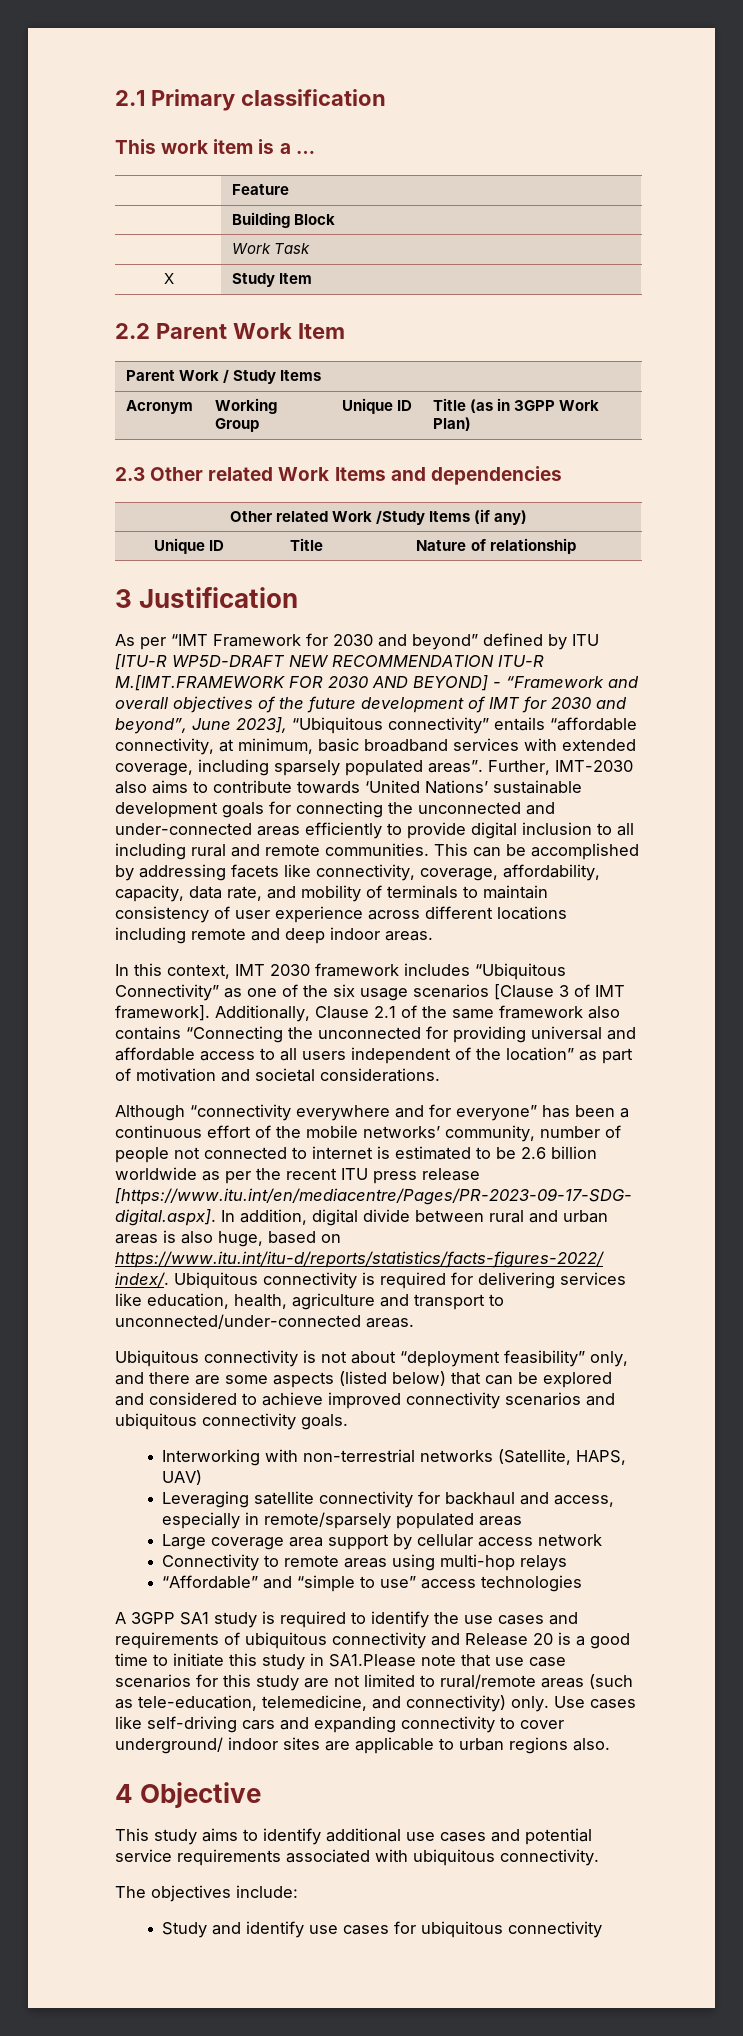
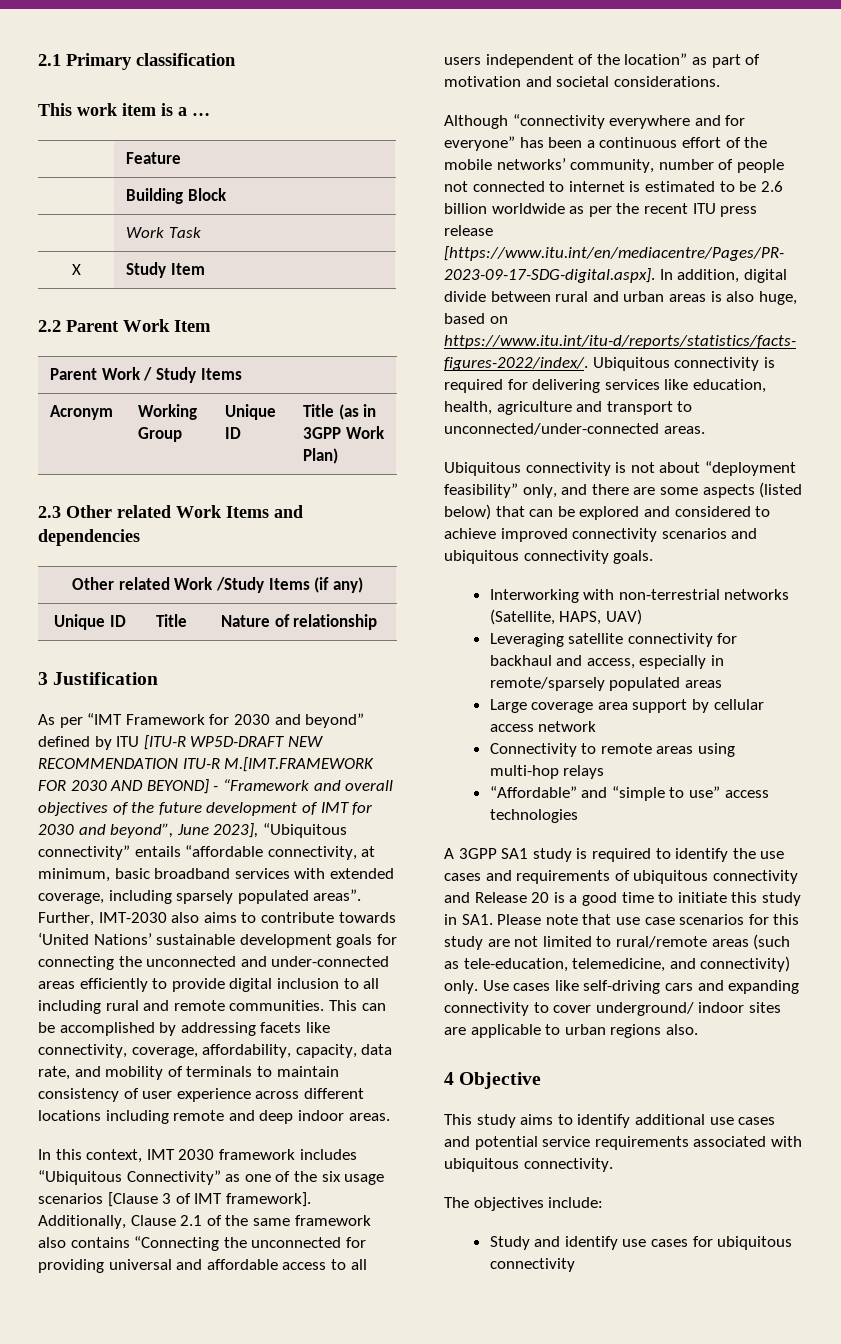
- A 3GPP SA1 study is required to identify the use cases and requirements of ubiquitous connectivity and Release 20 is a good time to initiate this study in SA1.Please note that use case scenarios for this study are not limited to rural/remote areas (such as tele-education, telemedicine, and connectivity) only.
+ A 3GPP SA1 study is required to identify the use cases and requirements of ubiquitous connectivity and Release 20 is a good time to initiate this study in SA1. Please note that use case scenarios for this study are not limited to rural/remote areas (such as tele-education, telemedicine, and connectivity) only.

